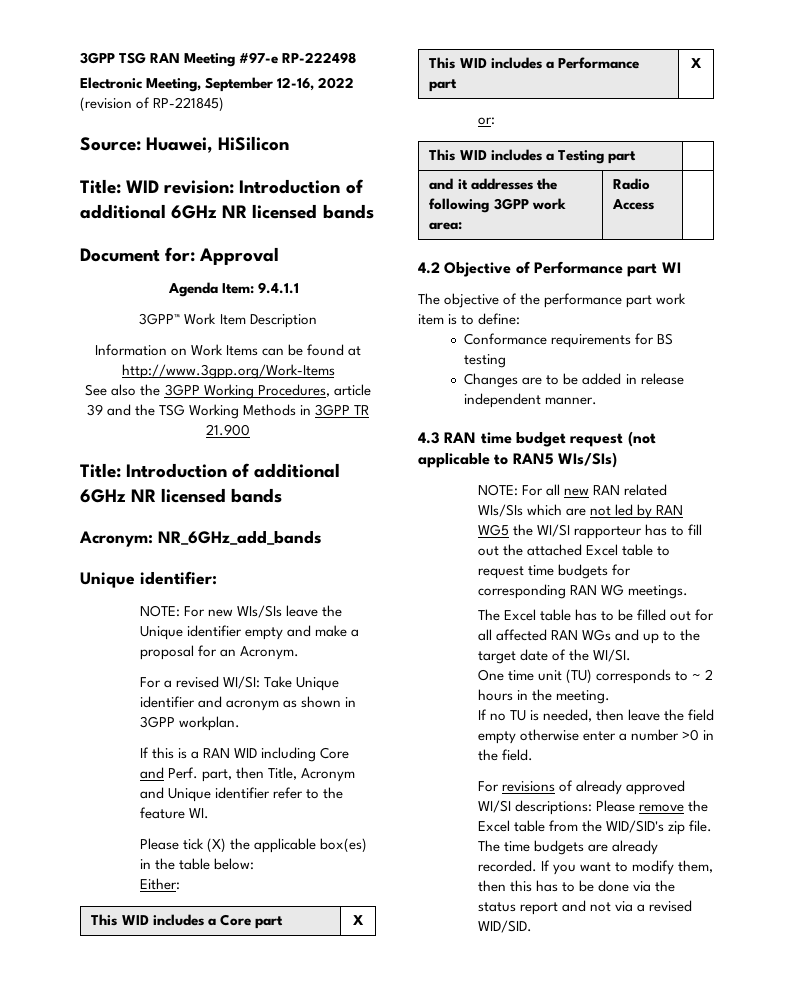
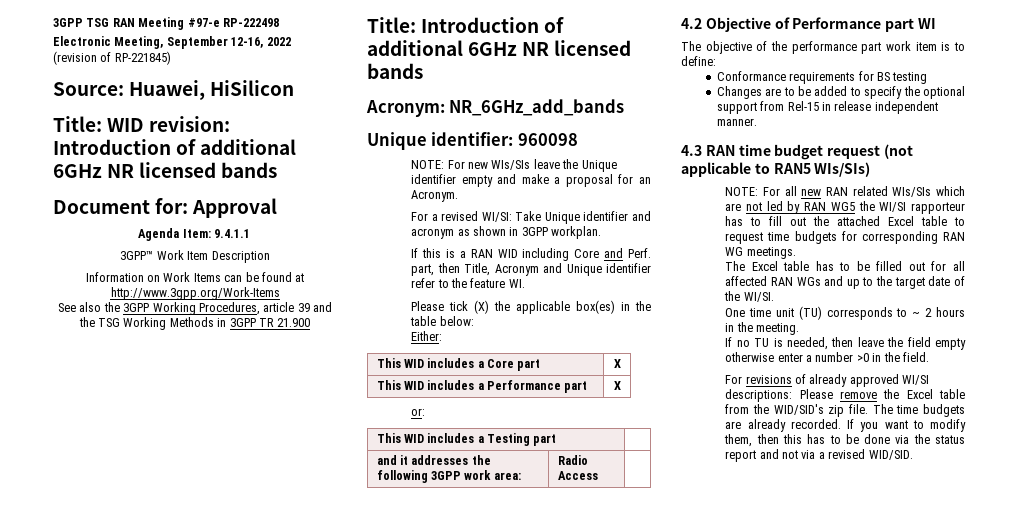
- Unique identifier:
+ Unique identifier: 960098
- Changes are to be added in release independent manner.
+ Changes are to be added to specify the optional support from Rel-15 in release independent manner.

